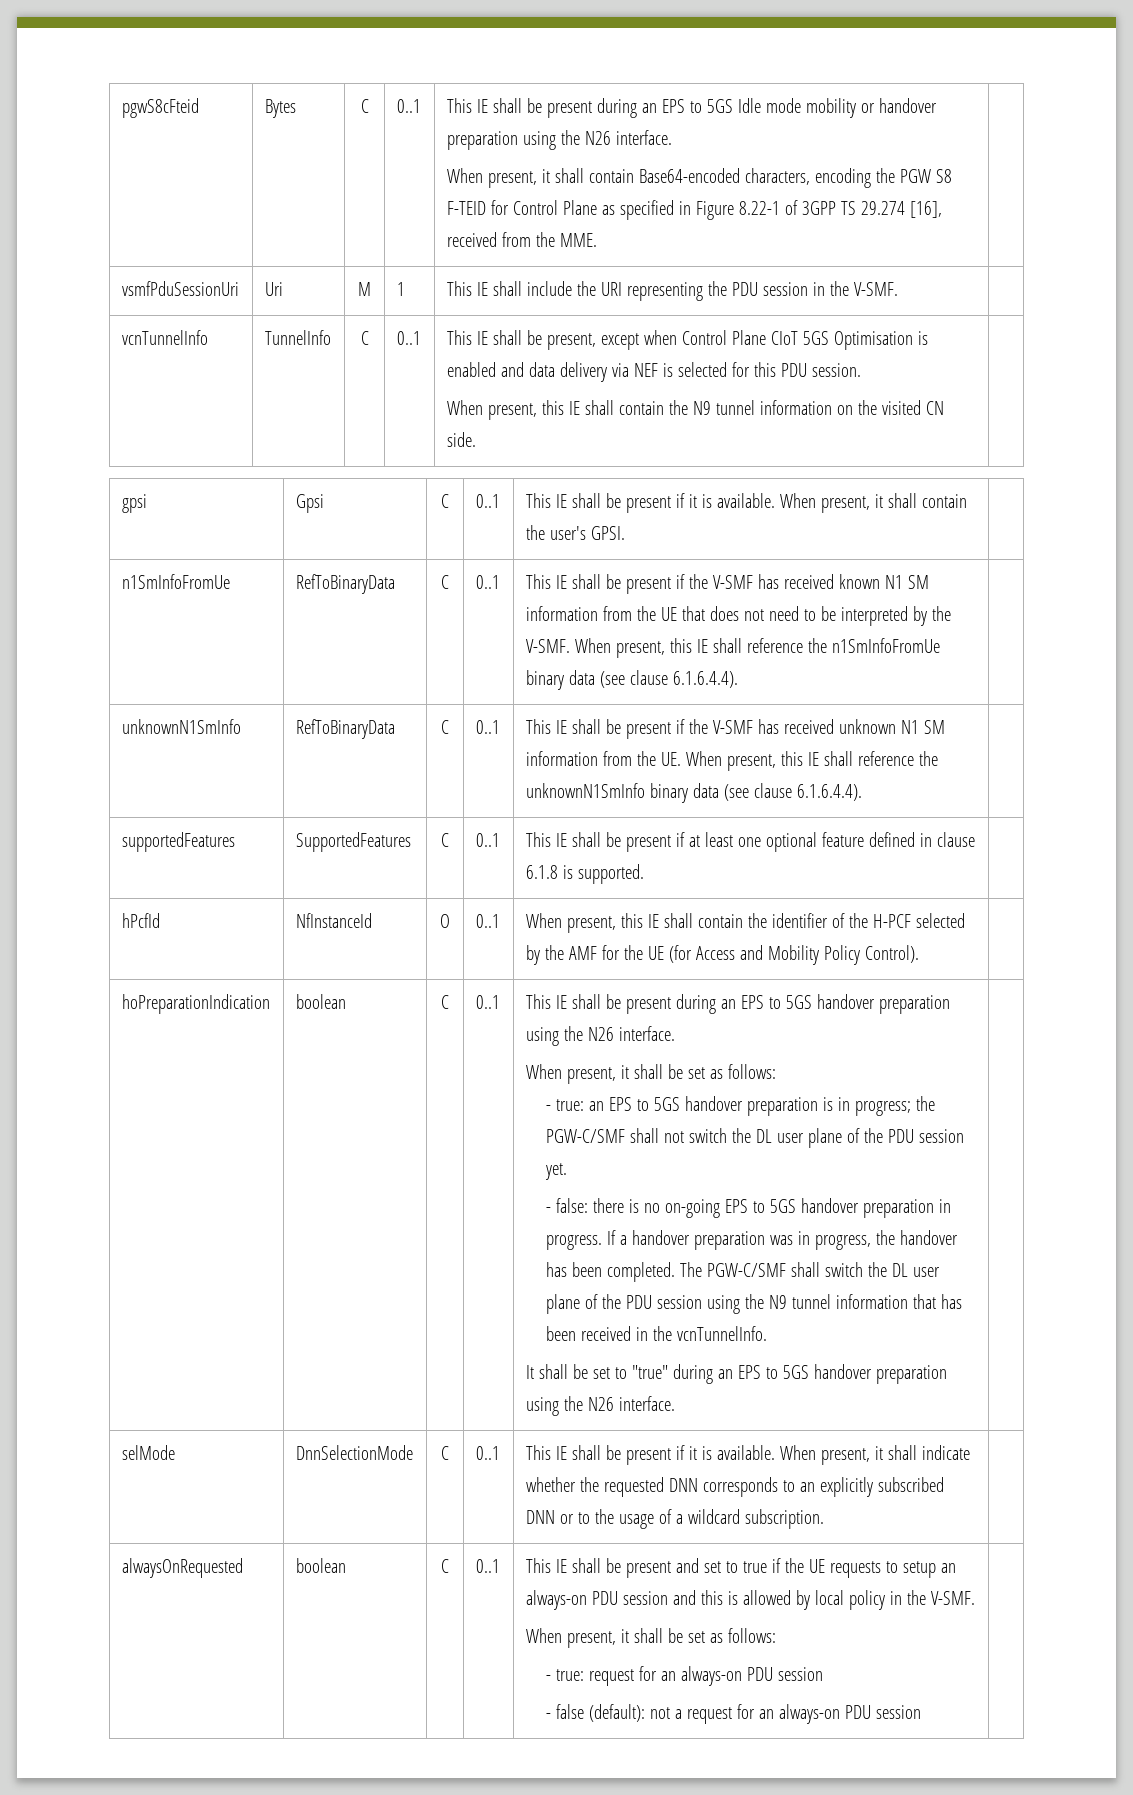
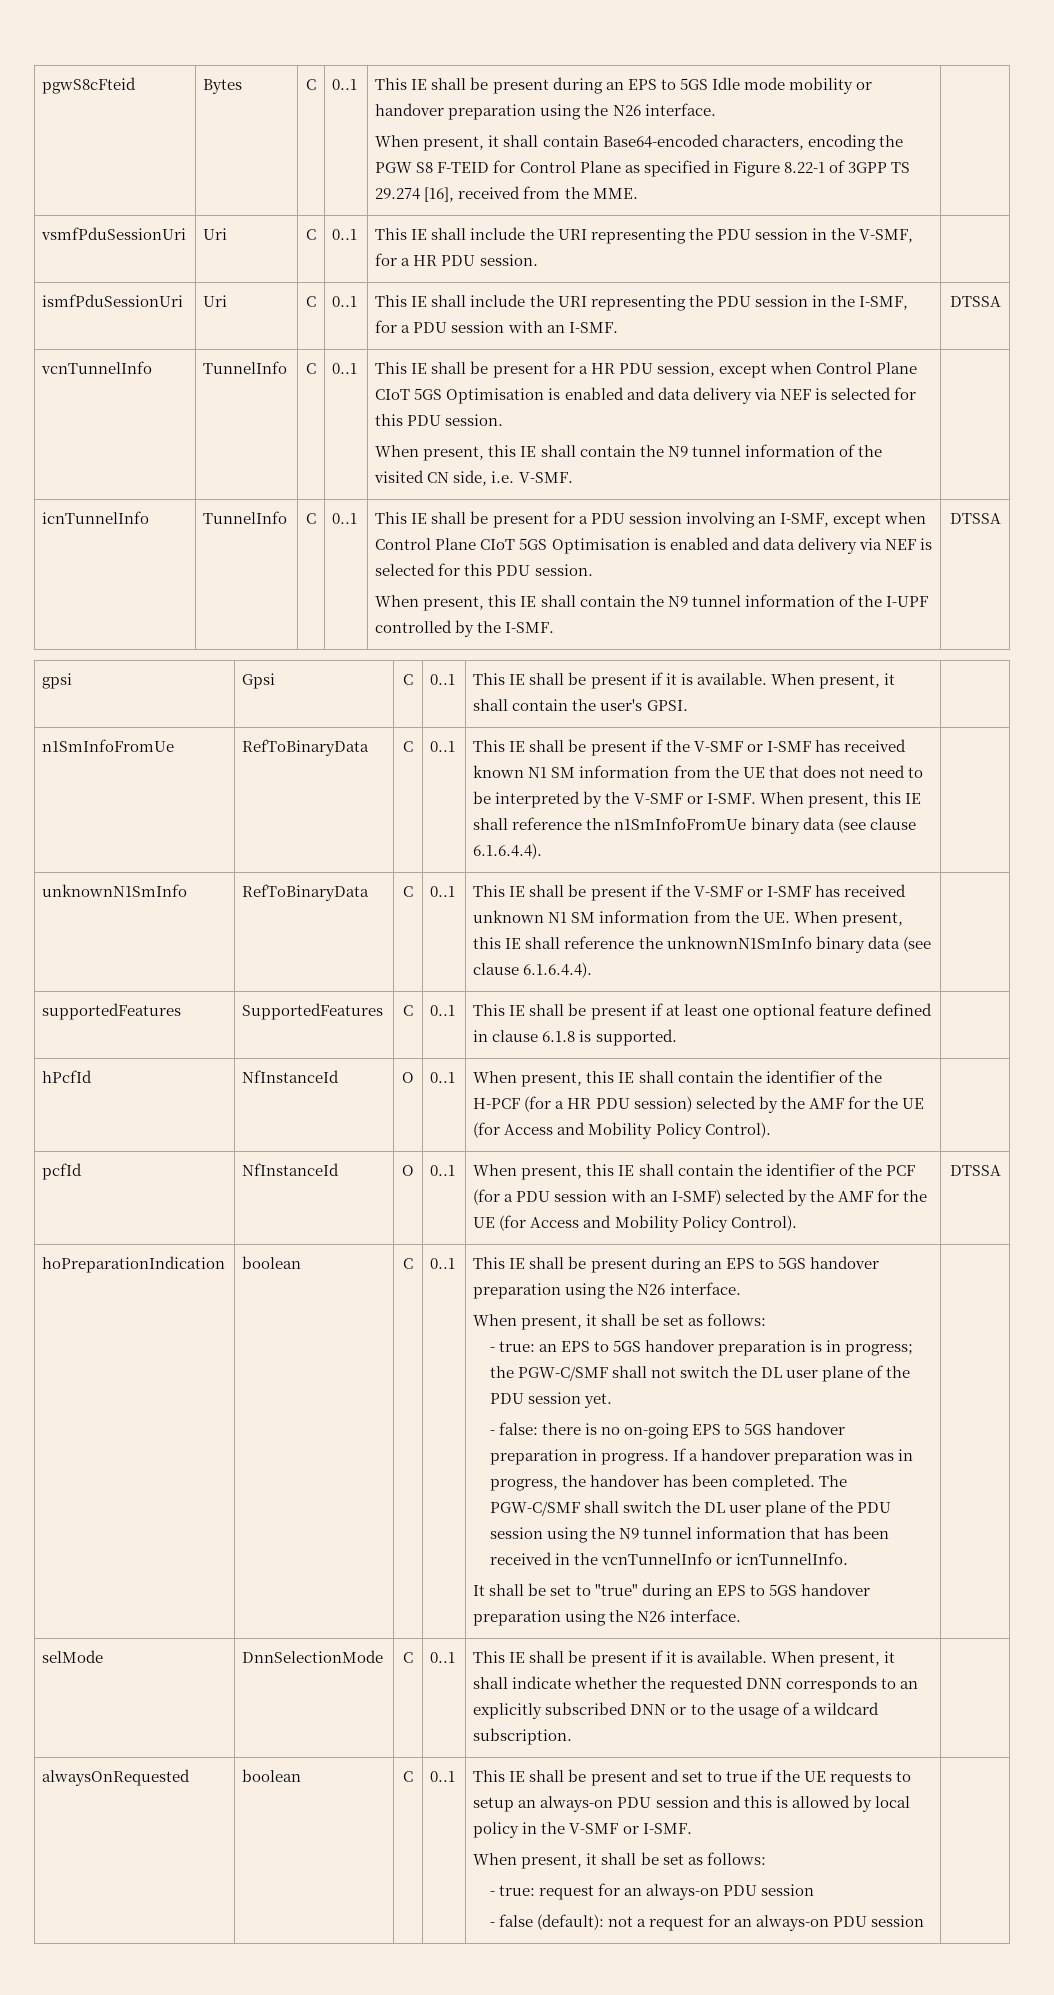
- vsmfPduSessionUri | Uri | M | 1 | This IE shall include the URI representing the PDU session in the V-SMF. |
+ vsmfPduSessionUri | Uri | C | 0..1 | This IE shall include the URI representing the PDU session in the V-SMF, for a HR PDU session. |
+ ismfPduSessionUri | Uri | C | 0..1 | This IE shall include the URI representing the PDU session in the I-SMF, for a PDU session with an I-SMF. | DTSSA
- This IE shall be present, except when Control Plane CIoT 5GS Optimisation is enabled and data delivery via NEF is selected for this PDU session.
+ This IE shall be present for a HR PDU session, except when Control Plane CIoT 5GS Optimisation is enabled and data delivery via NEF is selected for this PDU session.
- When present, this IE shall contain the N9 tunnel information on the visited CN side.
+ When present, this IE shall contain the N9 tunnel information of the visited CN side, i.e. V-SMF. |
+ icnTunnelInfo | TunnelInfo | C | 0..1 | This IE shall be present for a PDU session involving an I-SMF, except when Control Plane CIoT 5GS Optimisation is enabled and data delivery via NEF is selected for this PDU session.
+ When present, this IE shall contain the N9 tunnel information of the I-UPF controlled by the I-SMF. | DTSSA
- This IE shall be present if the V-SMF has received known N1 SM information from the UE that does not need to be interpreted by the V-SMF.
+ This IE shall be present if the V-SMF or I-SMF has received known N1 SM information from the UE that does not need to be interpreted by the V-SMF or I-SMF.
- unknownN1SmInfo | RefToBinaryData | C | 0..1 | This IE shall be present if the V-SMF has received unknown N1 SM information from the UE. When present, this IE shall reference the unknownN1SmInfo binary data (see clause 6.1.6.4.4). |
+ unknownN1SmInfo | RefToBinaryData | C | 0..1 | This IE shall be present if the V-SMF or I-SMF has received unknown N1 SM information from the UE. When present, this IE shall reference the unknownN1SmInfo binary data (see clause 6.1.6.4.4). |
- hPcfId | NfInstanceId | O | 0..1 | When present, this IE shall contain the identifier of the H-PCF selected by the AMF for the UE (for Access and Mobility Policy Control). |
+ hPcfId | NfInstanceId | O | 0..1 | When present, this IE shall contain the identifier of the H-PCF (for a HR PDU session) selected by the AMF for the UE (for Access and Mobility Policy Control). |
+ pcfId | NfInstanceId | O | 0..1 | When present, this IE shall contain the identifier of the PCF (for a PDU session with an I-SMF) selected by the AMF for the UE (for Access and Mobility Policy Control). | DTSSA
- The PGW-C/SMF shall switch the DL user plane of the PDU session using the N9 tunnel information that has been received in the vcnTunnelInfo.
+ The PGW-C/SMF shall switch the DL user plane of the PDU session using the N9 tunnel information that has been received in the vcnTunnelInfo or icnTunnelInfo.
- This IE shall be present and set to true if the UE requests to setup an always-on PDU session and this is allowed by local policy in the V-SMF.
+ This IE shall be present and set to true if the UE requests to setup an always-on PDU session and this is allowed by local policy in the V-SMF or I-SMF.

